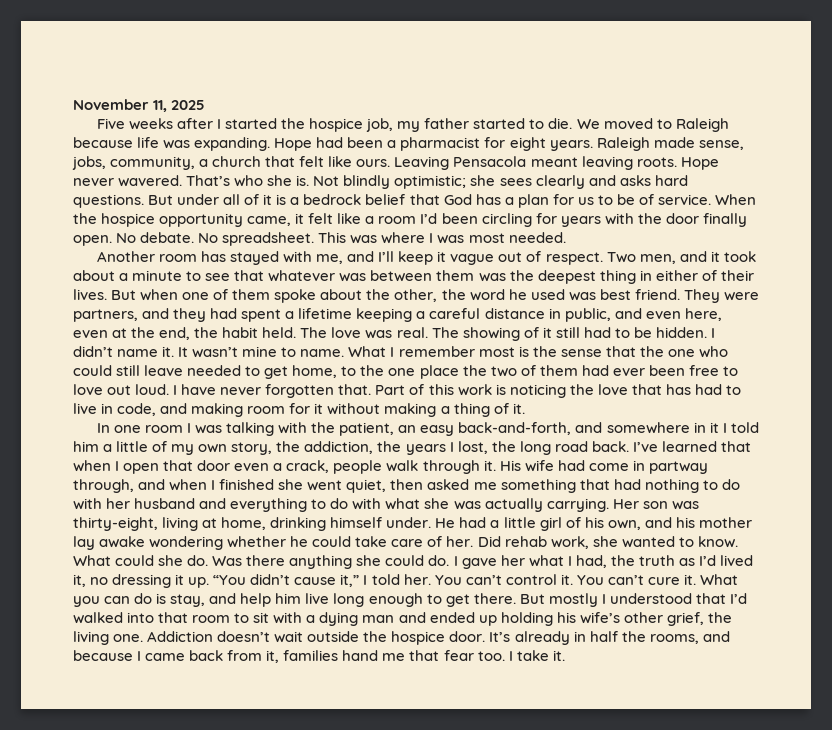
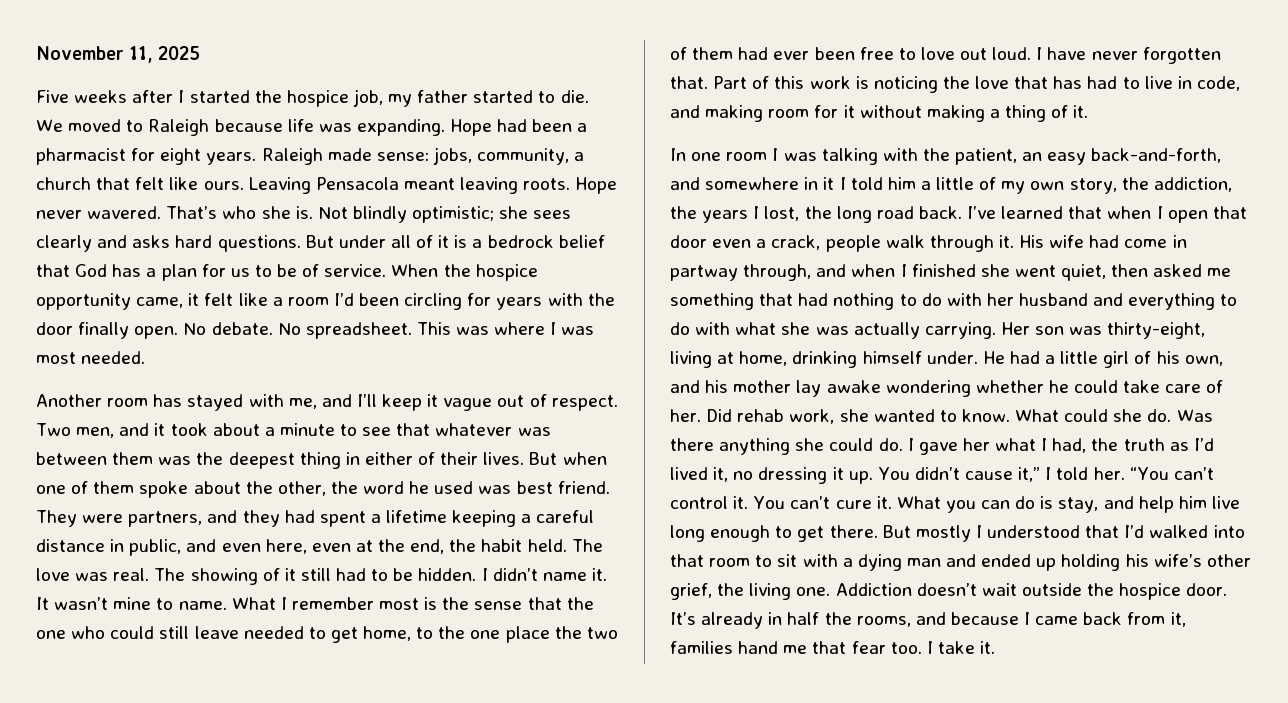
- Raleigh made sense, jobs, community, a church that felt like ours.
+ Raleigh made sense: jobs, community, a church that felt like ours.
- “You didn’t cause it,” I told her.
+ You didn’t cause it,” I told her.
- You can’t control it.
+ “You can’t control it.

